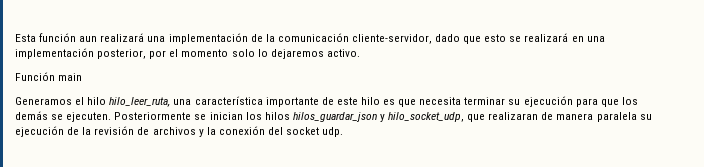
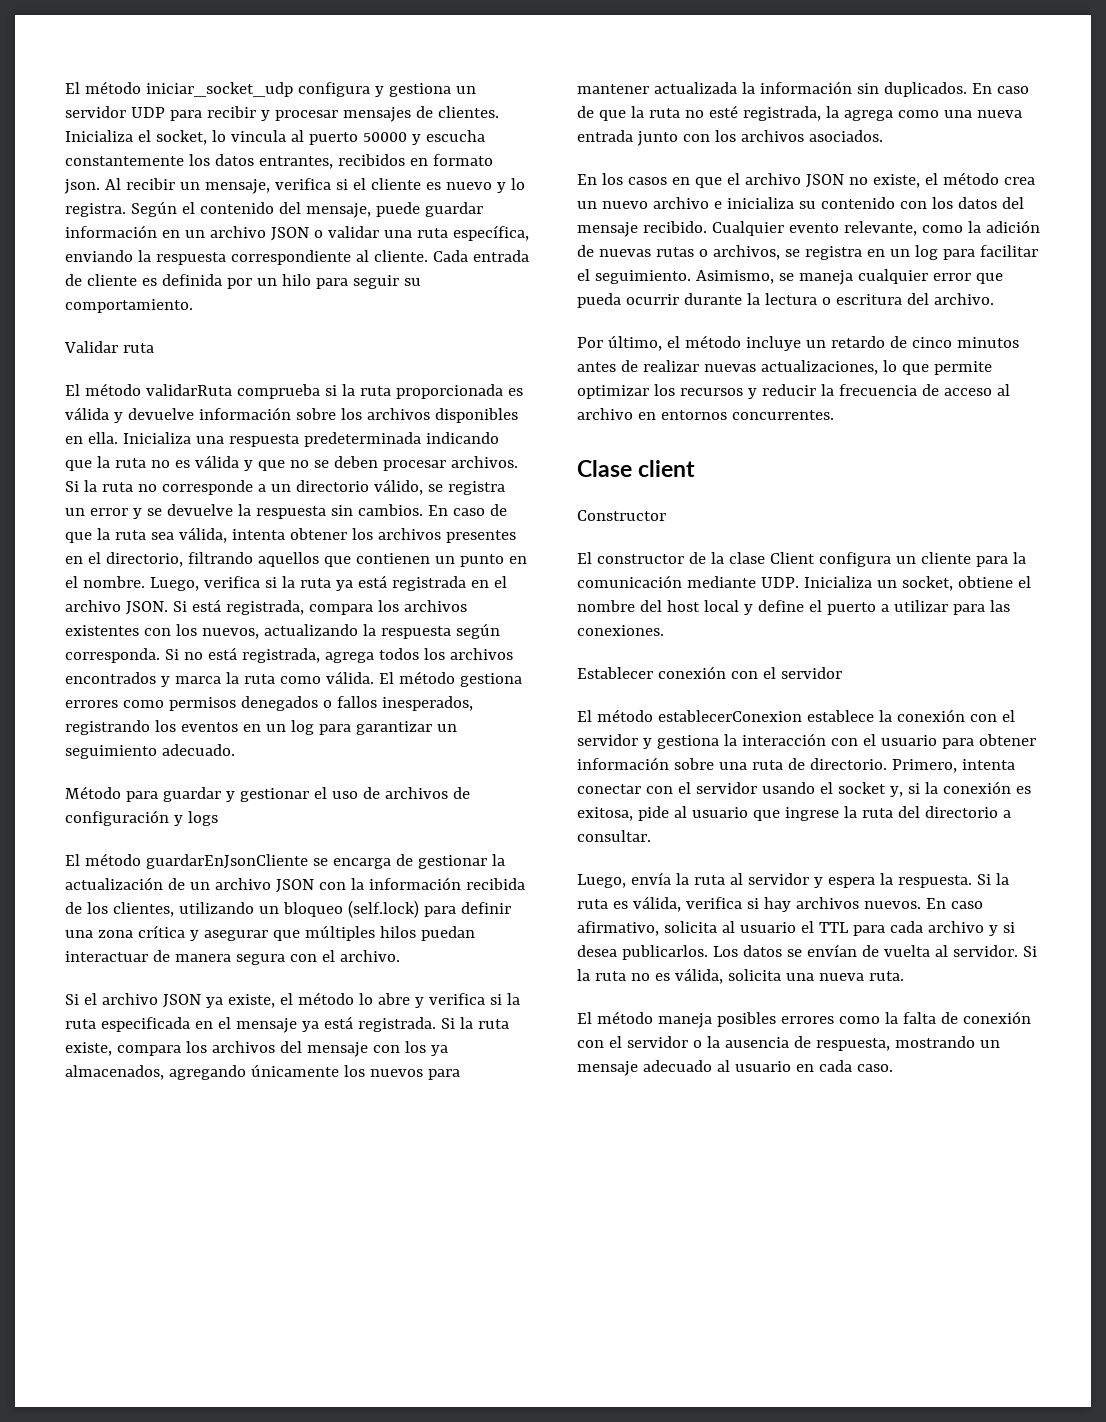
- Esta función aun realizará una implementación de la comunicación cliente-servidor, dado que esto se realizará en una implementación posterior, por el momento solo lo dejaremos activo.
- Función main
- Generamos el hilo hilo_leer_ruta, una característica importante de este hilo es que necesita terminar su ejecución para que los demás se ejecuten. Posteriormente se inician los hilos hilos_guardar_json y hilo_socket_udp, que realizaran de manera paralela su ejecución de la revisión de archivos y la conexión del socket udp.
+ El método iniciar_socket_udp configura y gestiona un servidor UDP para recibir y procesar mensajes de clientes. Inicializa el socket, lo vincula al puerto 50000 y escucha constantemente los datos entrantes, recibidos en formato json. Al recibir un mensaje, verifica si el cliente es nuevo y lo registra. Según el contenido del mensaje, puede guardar información en un archivo JSON o validar una ruta específica, enviando la respuesta correspondiente al cliente. Cada entrada de cliente es definida por un hilo para seguir su comportamiento.
+ Validar ruta
+ El método validarRuta comprueba si la ruta proporcionada es válida y devuelve información sobre los archivos disponibles en ella. Inicializa una respuesta predeterminada indicando que la ruta no es válida y que no se deben procesar archivos. Si la ruta no corresponde a un directorio válido, se registra un error y se devuelve la respuesta sin cambios. En caso de que la ruta sea válida, intenta obtener los archivos presentes en el directorio, filtrando aquellos que contienen un punto en el nombre. Luego, verifica si la ruta ya está registrada en el archivo JSON. Si está registrada, compara los archivos existentes con los nuevos, actualizando la respuesta según corresponda. Si no está registrada, agrega todos los archivos encontrados y marca la ruta como válida. El método gestiona errores como permisos denegados o fallos inesperados, registrando los eventos en un log para garantizar un seguimiento adecuado.
+ Método para guardar y gestionar el uso de archivos de configuración y logs
+ El método guardarEnJsonCliente se encarga de gestionar la actualización de un archivo JSON con la información recibida de los clientes, utilizando un bloqueo (self.lock) para definir una zona crítica y asegurar que múltiples hilos puedan interactuar de manera segura con el archivo.
+ Si el archivo JSON ya existe, el método lo abre y verifica si la ruta especificada en el mensaje ya está registrada. Si la ruta existe, compara los archivos del mensaje con los ya almacenados, agregando únicamente los nuevos para mantener actualizada la información sin duplicados. En caso de que la ruta no esté registrada, la agrega como una nueva entrada junto con los archivos asociados.
+ En los casos en que el archivo JSON no existe, el método crea un nuevo archivo e inicializa su contenido con los datos del mensaje recibido. Cualquier evento relevante, como la adición de nuevas rutas o archivos, se registra en un log para facilitar el seguimiento. Asimismo, se maneja cualquier error que pueda ocurrir durante la lectura o escritura del archivo.
+ Por último, el método incluye un retardo de cinco minutos antes de realizar nuevas actualizaciones, lo que permite optimizar los recursos y reducir la frecuencia de acceso al archivo en entornos concurrentes.
+ Clase client
+ Constructor
+ El constructor de la clase Client configura un cliente para la comunicación mediante UDP. Inicializa un socket, obtiene el nombre del host local y define el puerto a utilizar para las conexiones.
+ Establecer conexión con el servidor
+ El método establecerConexion establece la conexión con el servidor y gestiona la interacción con el usuario para obtener información sobre una ruta de directorio. Primero, intenta conectar con el servidor usando el socket y, si la conexión es exitosa, pide al usuario que ingrese la ruta del directorio a consultar.
+ Luego, envía la ruta al servidor y espera la respuesta. Si la ruta es válida, verifica si hay archivos nuevos. En caso afirmativo, solicita al usuario el TTL para cada archivo y si desea publicarlos. Los datos se envían de vuelta al servidor. Si la ruta no es válida, solicita una nueva ruta.
+ El método maneja posibles errores como la falta de conexión con el servidor o la ausencia de respuesta, mostrando un mensaje adecuado al usuario en cada caso.

